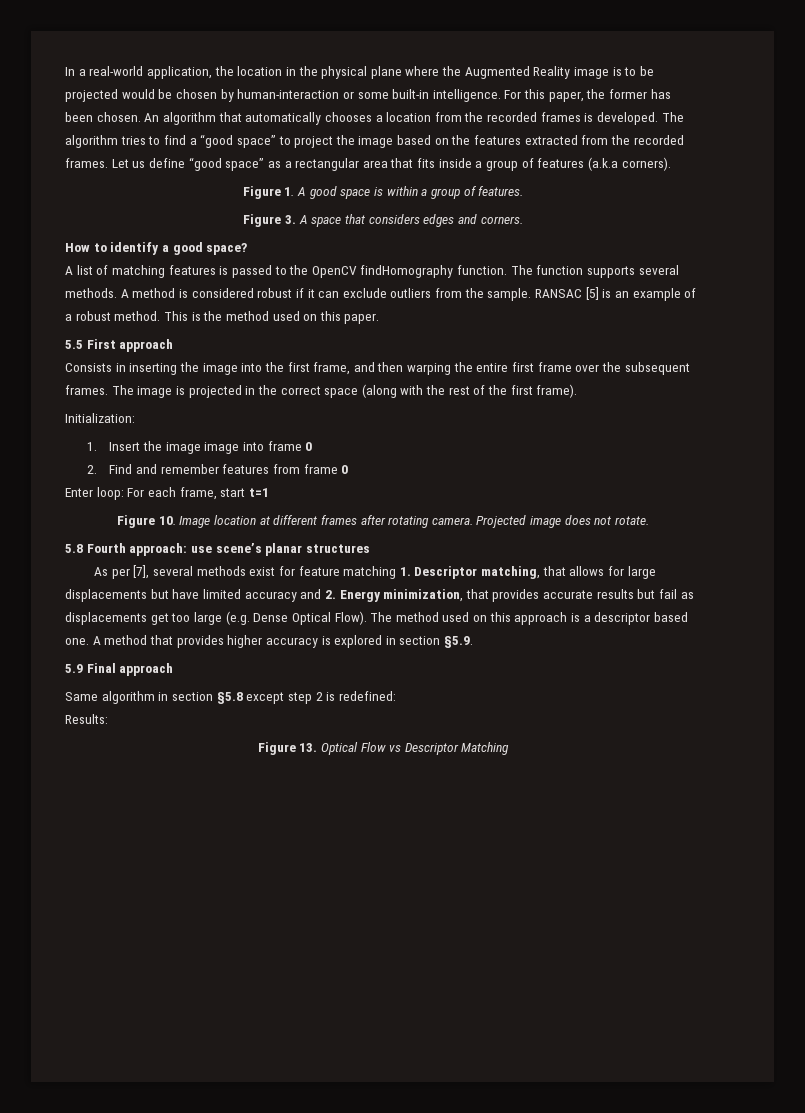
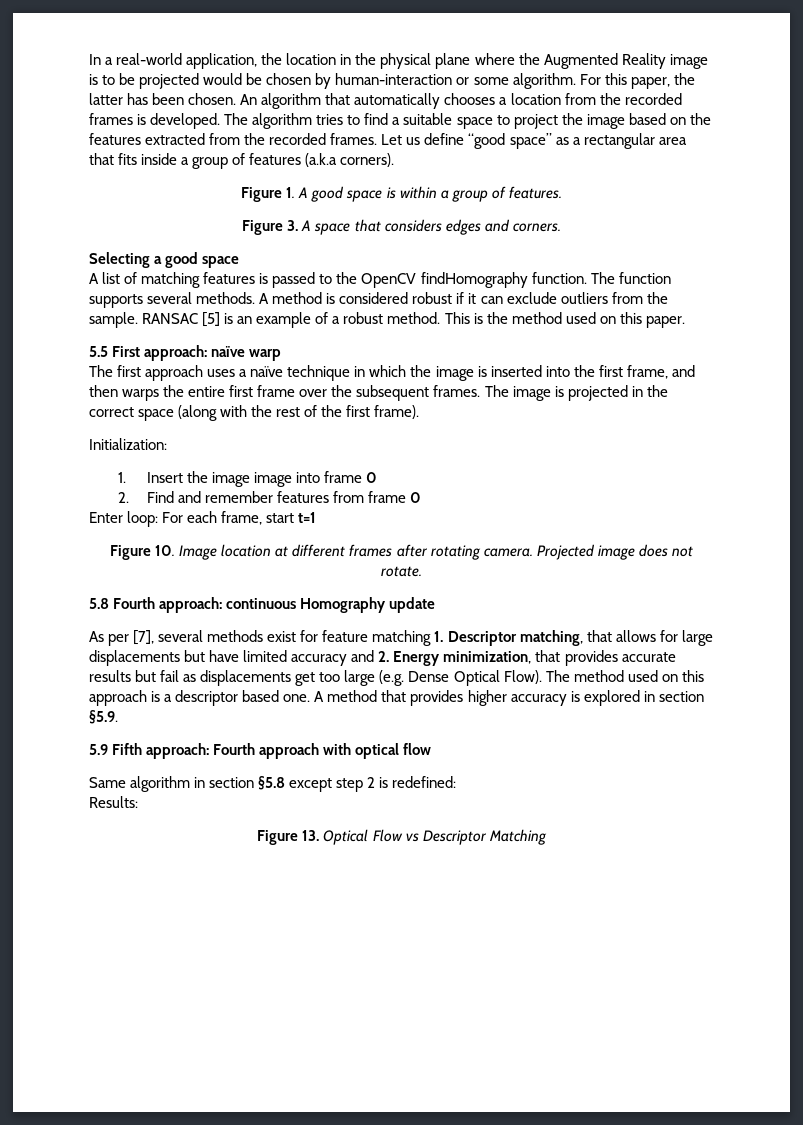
- In a real-world application, the location in the physical plane where the Augmented Reality image is to be projected would be chosen by human-interaction or some built-in intelligence.
+ In a real-world application, the location in the physical plane where the Augmented Reality image is to be projected would be chosen by human-interaction or some algorithm.
- For this paper, the former has been chosen.
+ For this paper, the latter has been chosen.
- The algorithm tries to find a “good space” to project the image based on the features extracted from the recorded frames.
+ The algorithm tries to find a suitable space to project the image based on the features extracted from the recorded frames.
- How to identify a good space?
+ Selecting a good space
- 5.5 First approach
- Consists in inserting the image into the first frame, and then warping the entire first frame over the subsequent frames.
+ 5.5 First approach: naïve warp
+ The first approach uses a naïve technique in which the image is inserted into the first frame, and then warps the entire first frame over the subsequent frames.
- 5.8 Fourth approach: use scene’s planar structures
+ 5.8 Fourth approach: continuous Homography update
- 5.9 Final approach
+ 5.9 Fifth approach: Fourth approach with optical flow

